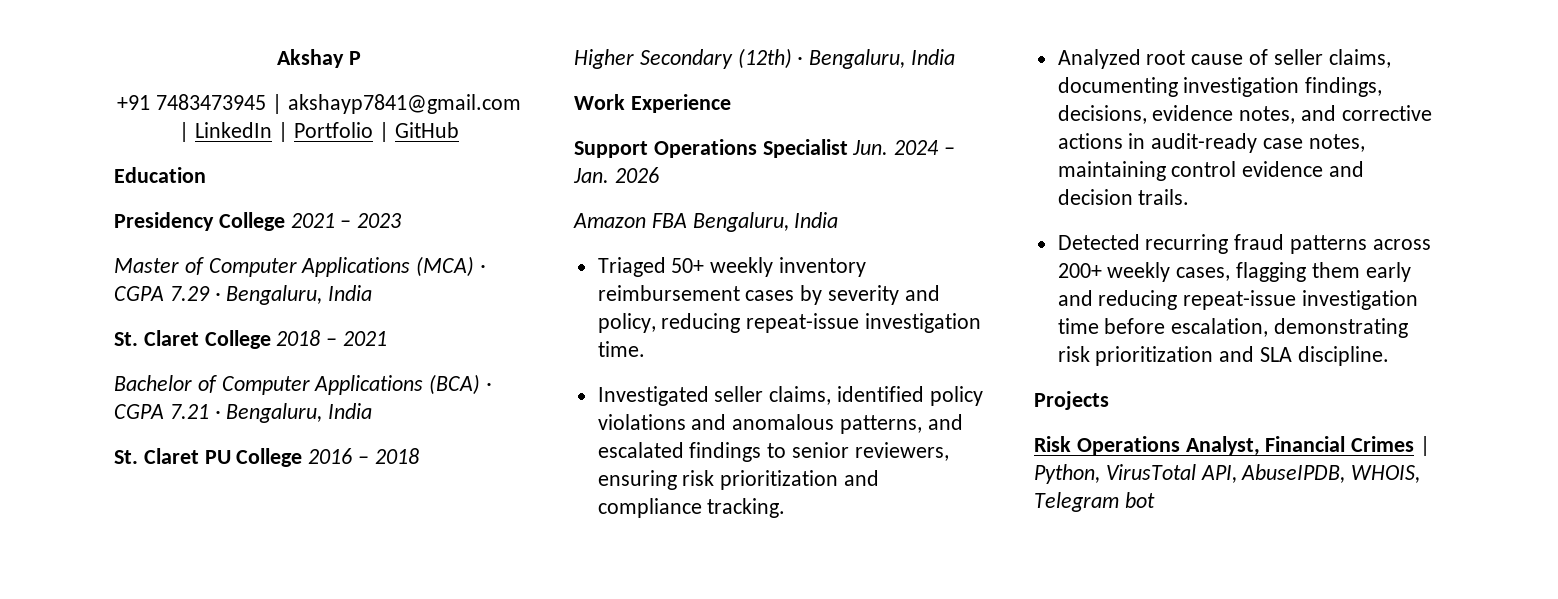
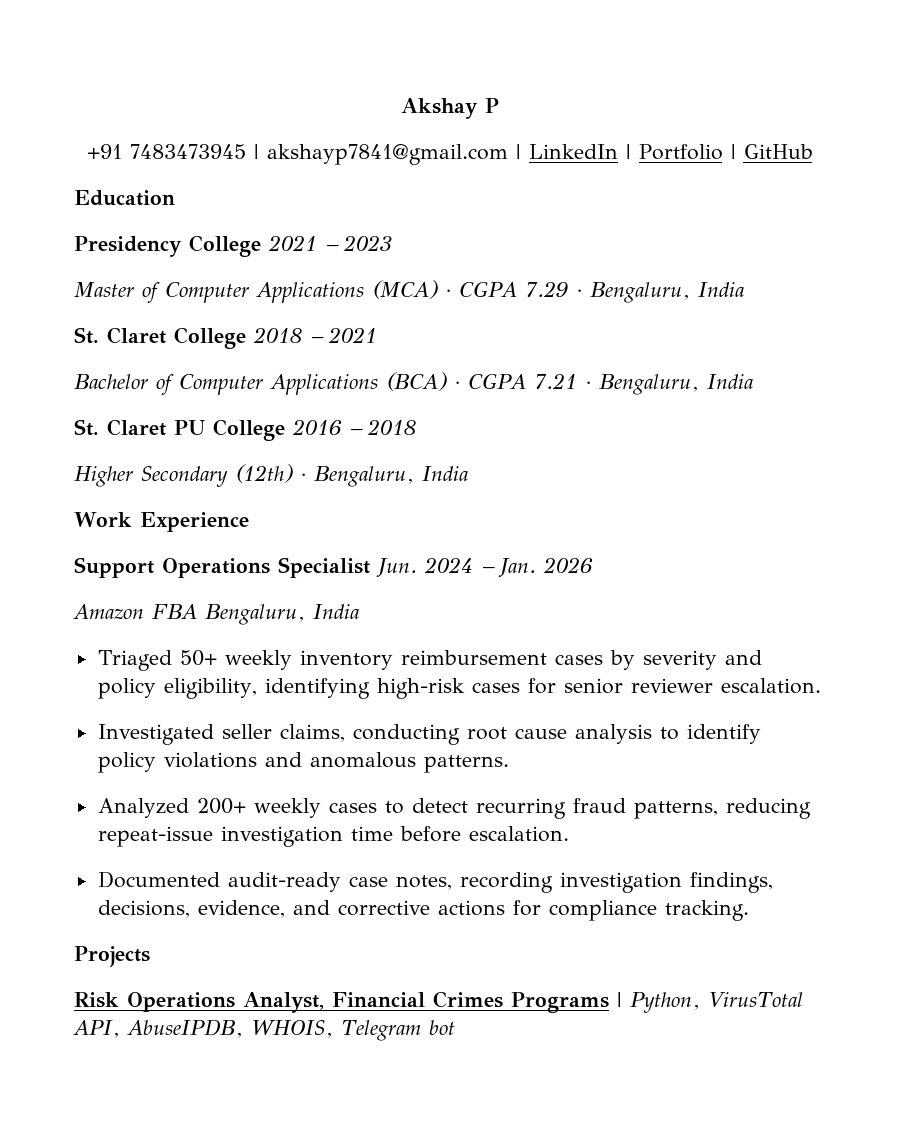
- Triaged 50+ weekly inventory reimbursement cases by severity and policy, reducing repeat-issue investigation time.
- Investigated seller claims, identified policy violations and anomalous patterns, and escalated findings to senior reviewers, ensuring risk prioritization and compliance tracking.
- Analyzed root cause of seller claims, documenting investigation findings, decisions, evidence notes, and corrective actions in audit-ready case notes, maintaining control evidence and decision trails.
- Detected recurring fraud patterns across 200+ weekly cases, flagging them early and reducing repeat-issue investigation time before escalation, demonstrating risk prioritization and SLA discipline.
+ Triaged 50+ weekly inventory reimbursement cases by severity and policy eligibility, identifying high-risk cases for senior reviewer escalation.
+ Investigated seller claims, conducting root cause analysis to identify policy violations and anomalous patterns.
+ Analyzed 200+ weekly cases to detect recurring fraud patterns, reducing repeat-issue investigation time before escalation.
+ Documented audit-ready case notes, recording investigation findings, decisions, evidence, and corrective actions for compliance tracking.
- Risk Operations Analyst, Financial Crimes | Python, VirusTotal API, AbuseIPDB, WHOIS, Telegram bot
+ Risk Operations Analyst, Financial Crimes Programs | Python, VirusTotal API, AbuseIPDB, WHOIS, Telegram bot

